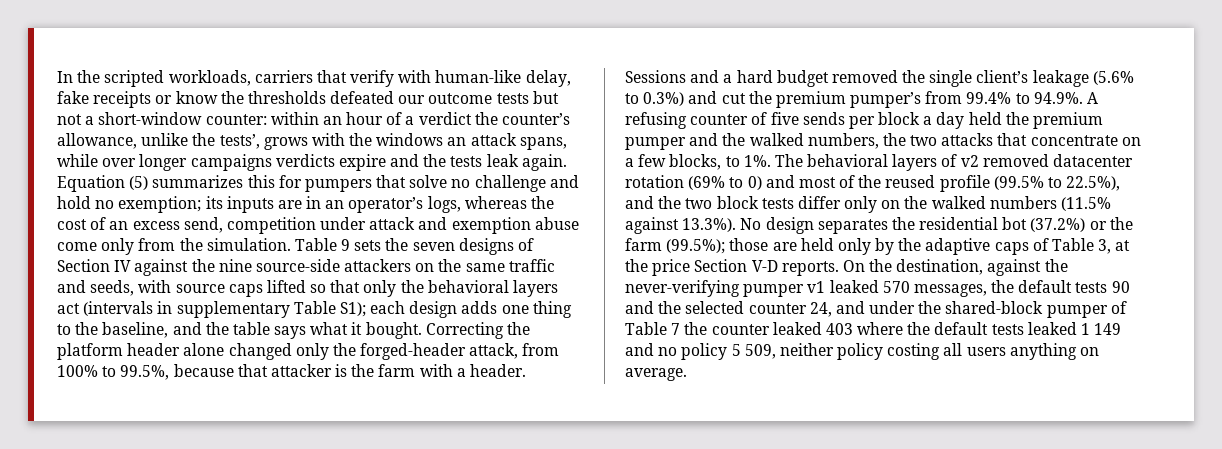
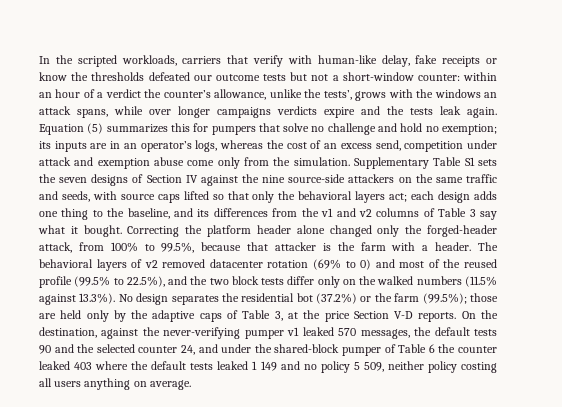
- Table 9 sets the seven designs of Section IV against the nine source-side attackers on the same traffic and seeds, with source caps lifted so that only the behavioral layers act (intervals in supplementary Table S1); each design adds one thing to the baseline, and the table says what it bought.
+ Supplementary Table S1 sets the seven designs of Section IV against the nine source-side attackers on the same traffic and seeds, with source caps lifted so that only the behavioral layers act; each design adds one thing to the baseline, and its differences from the v1 and v2 columns of Table 3 say what it bought.
- Sessions and a hard budget removed the single client’s leakage (5.6% to 0.3%) and cut the premium pumper’s from 99.4% to 94.9%. A refusing counter of five sends per block a day held the premium pumper and the walked numbers, the two attacks that concentrate on a few blocks, to 1%.
- On the destination, against the never-verifying pumper v1 leaked 570 messages, the default tests 90 and the selected counter 24, and under the shared-block pumper of Table 7 the counter leaked 403 where the default tests leaked 1 149 and no policy 5 509, neither policy costing all users anything on average.
+ On the destination, against the never-verifying pumper v1 leaked 570 messages, the default tests 90 and the selected counter 24, and under the shared-block pumper of Table 6 the counter leaked 403 where the default tests leaked 1 149 and no policy 5 509, neither policy costing all users anything on average.

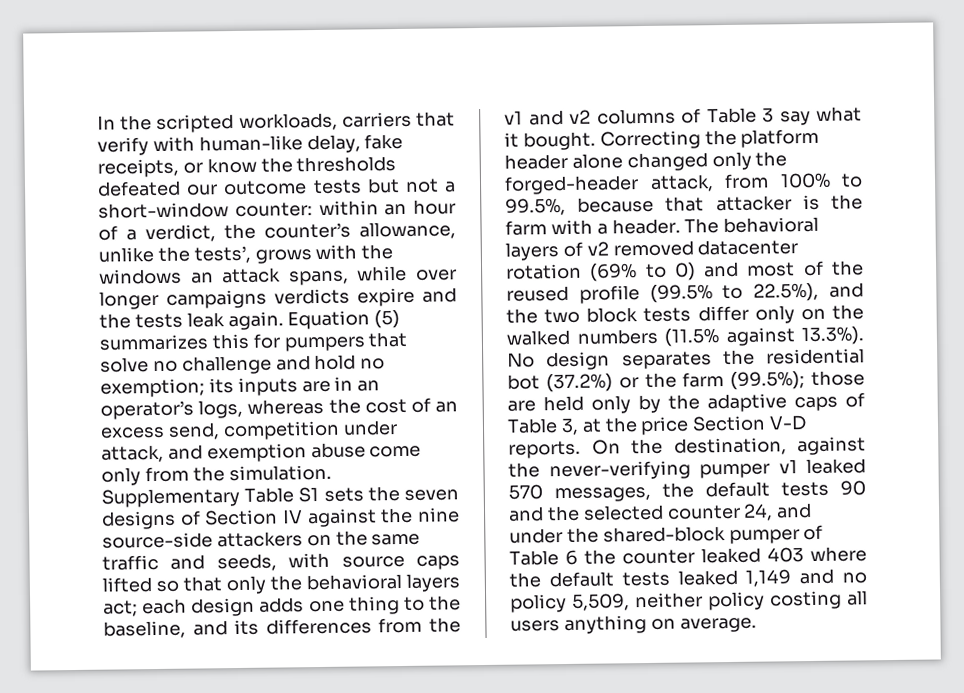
- In the scripted workloads, carriers that verify with human-like delay, fake receipts or know the thresholds defeated our outcome tests but not a short-window counter: within an hour of a verdict the counter’s allowance, unlike the tests’, grows with the windows an attack spans, while over longer campaigns verdicts expire and the tests leak again.
+ In the scripted workloads, carriers that verify with human-like delay, fake receipts, or know the thresholds defeated our outcome tests but not a short-window counter: within an hour of a verdict, the counter’s allowance, unlike the tests’, grows with the windows an attack spans, while over longer campaigns verdicts expire and the tests leak again.
- Equation (5) summarizes this for pumpers that solve no challenge and hold no exemption; its inputs are in an operator’s logs, whereas the cost of an excess send, competition under attack and exemption abuse come only from the simulation.
+ Equation (5) summarizes this for pumpers that solve no challenge and hold no exemption; its inputs are in an operator’s logs, whereas the cost of an excess send, competition under attack, and exemption abuse come only from the simulation.
- On the destination, against the never-verifying pumper v1 leaked 570 messages, the default tests 90 and the selected counter 24, and under the shared-block pumper of Table 6 the counter leaked 403 where the default tests leaked 1 149 and no policy 5 509, neither policy costing all users anything on average.
+ On the destination, against the never-verifying pumper v1 leaked 570 messages, the default tests 90 and the selected counter 24, and under the shared-block pumper of Table 6 the counter leaked 403 where the default tests leaked 1,149 and no policy 5,509, neither policy costing all users anything on average.

